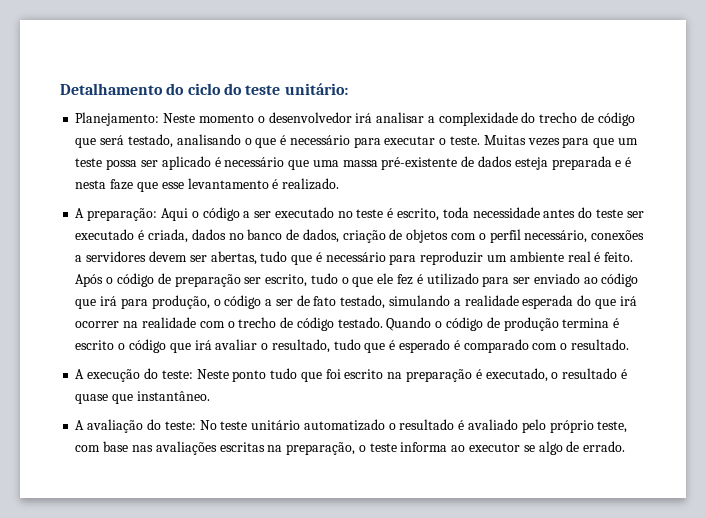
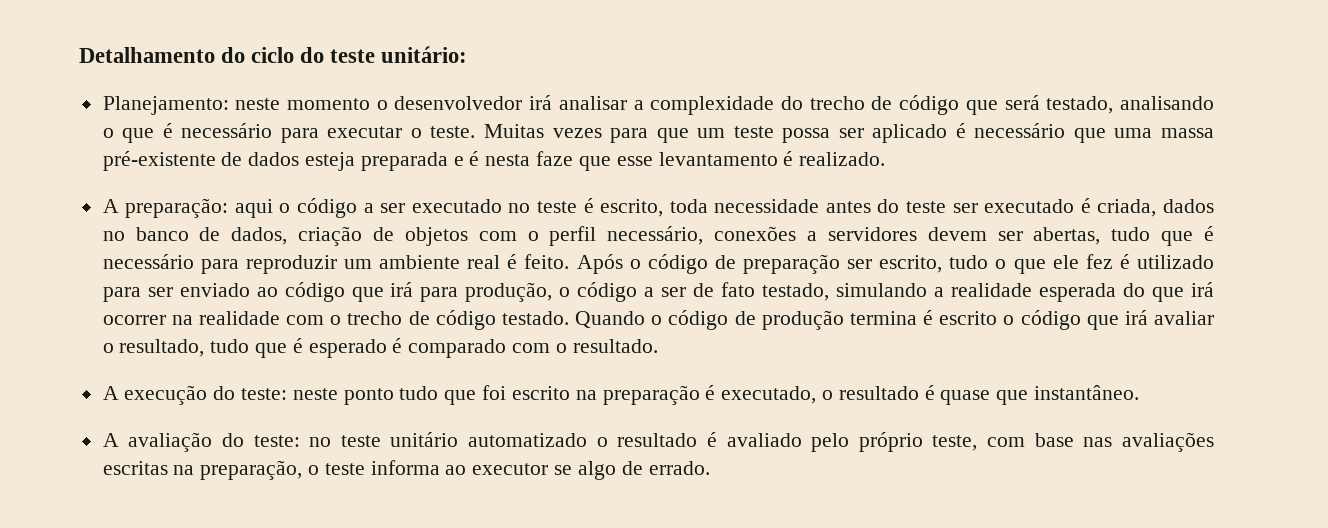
- Planejamento: Neste momento o desenvolvedor irá analisar a complexidade do trecho de código que será testado, analisando o que é necessário para executar o teste.
+ Planejamento: neste momento o desenvolvedor irá analisar a complexidade do trecho de código que será testado, analisando o que é necessário para executar o teste.
- A preparação: Aqui o código a ser executado no teste é escrito, toda necessidade antes do teste ser executado é criada, dados no banco de dados, criação de objetos com o perfil necessário, conexões a servidores devem ser abertas, tudo que é necessário para reproduzir um ambiente real é feito.
+ A preparação: aqui o código a ser executado no teste é escrito, toda necessidade antes do teste ser executado é criada, dados no banco de dados, criação de objetos com o perfil necessário, conexões a servidores devem ser abertas, tudo que é necessário para reproduzir um ambiente real é feito.
- A execução do teste: Neste ponto tudo que foi escrito na preparação é executado, o resultado é quase que instantâneo.
+ A execução do teste: neste ponto tudo que foi escrito na preparação é executado, o resultado é quase que instantâneo.
- A avaliação do teste: No teste unitário automatizado o resultado é avaliado pelo próprio teste, com base nas avaliações escritas na preparação, o teste informa ao executor se algo de errado.
+ A avaliação do teste: no teste unitário automatizado o resultado é avaliado pelo próprio teste, com base nas avaliações escritas na preparação, o teste informa ao executor se algo de errado.

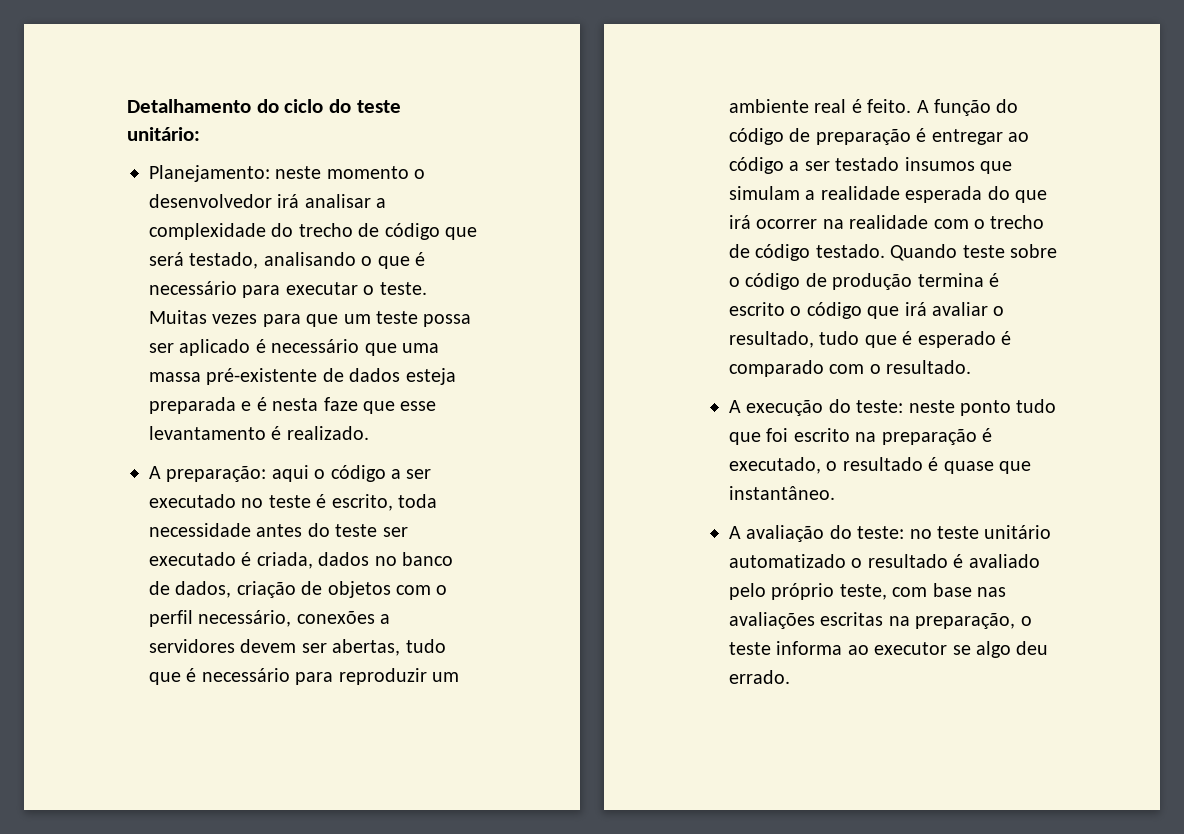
- Após o código de preparação ser escrito, tudo o que ele fez é utilizado para ser enviado ao código que irá para produção, o código a ser de fato testado, simulando a realidade esperada do que irá ocorrer na realidade com o trecho de código testado.
+ A função do código de preparação é entregar ao código a ser testado insumos que simulam a realidade esperada do que irá ocorrer na realidade com o trecho de código testado.
- Quando o código de produção termina é escrito o código que irá avaliar o resultado, tudo que é esperado é comparado com o resultado.
+ Quando teste sobre o código de produção termina é escrito o código que irá avaliar o resultado, tudo que é esperado é comparado com o resultado.
- A avaliação do teste: no teste unitário automatizado o resultado é avaliado pelo próprio teste, com base nas avaliações escritas na preparação, o teste informa ao executor se algo de errado.
+ A avaliação do teste: no teste unitário automatizado o resultado é avaliado pelo próprio teste, com base nas avaliações escritas na preparação, o teste informa ao executor se algo deu errado.

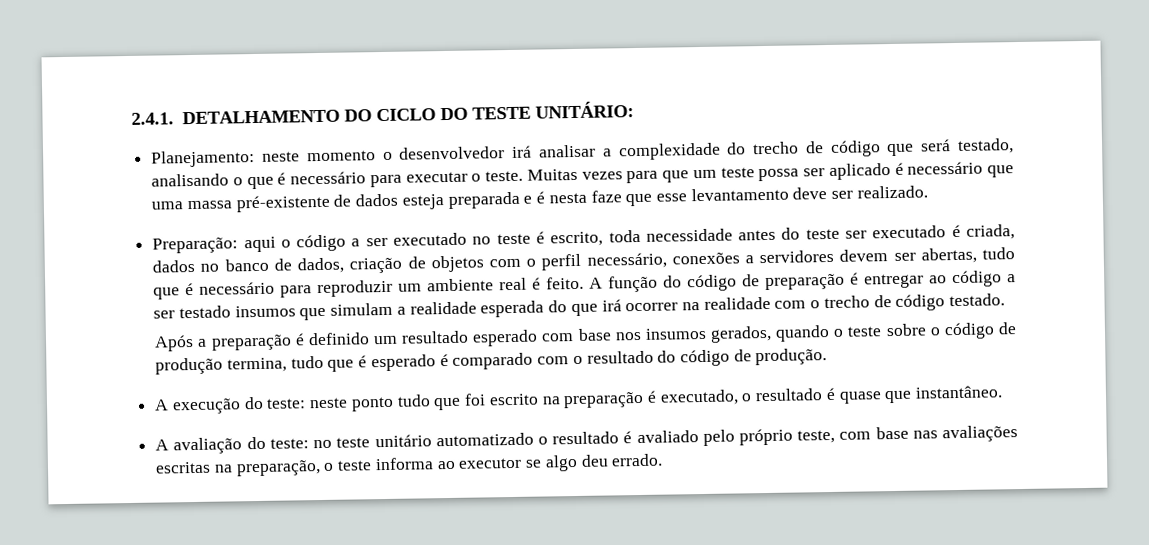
- Detalhamento do ciclo do teste unitário:
+ 2.4.1. DETALHAMENTO DO CICLO DO TESTE UNITÁRIO:
- Muitas vezes para que um teste possa ser aplicado é necessário que uma massa pré-existente de dados esteja preparada e é nesta faze que esse levantamento é realizado.
+ Muitas vezes para que um teste possa ser aplicado é necessário que uma massa pré-existente de dados esteja preparada e é nesta faze que esse levantamento deve ser realizado.
- A preparação: aqui o código a ser executado no teste é escrito, toda necessidade antes do teste ser executado é criada, dados no banco de dados, criação de objetos com o perfil necessário, conexões a servidores devem ser abertas, tudo que é necessário para reproduzir um ambiente real é feito.
+ Preparação: aqui o código a ser executado no teste é escrito, toda necessidade antes do teste ser executado é criada, dados no banco de dados, criação de objetos com o perfil necessário, conexões a servidores devem ser abertas, tudo que é necessário para reproduzir um ambiente real é feito.
- A função do código de preparação é entregar ao código a ser testado insumos que simulam a realidade esperada do que irá ocorrer na realidade com o trecho de código testado. Quando teste sobre o código de produção termina é escrito o código que irá avaliar o resultado, tudo que é esperado é comparado com o resultado.
+ A função do código de preparação é entregar ao código a ser testado insumos que simulam a realidade esperada do que irá ocorrer na realidade com o trecho de código testado.
+ Após a preparação é definido um resultado esperado com base nos insumos gerados, quando o teste sobre o código de produção termina, tudo que é esperado é comparado com o resultado do código de produção.

